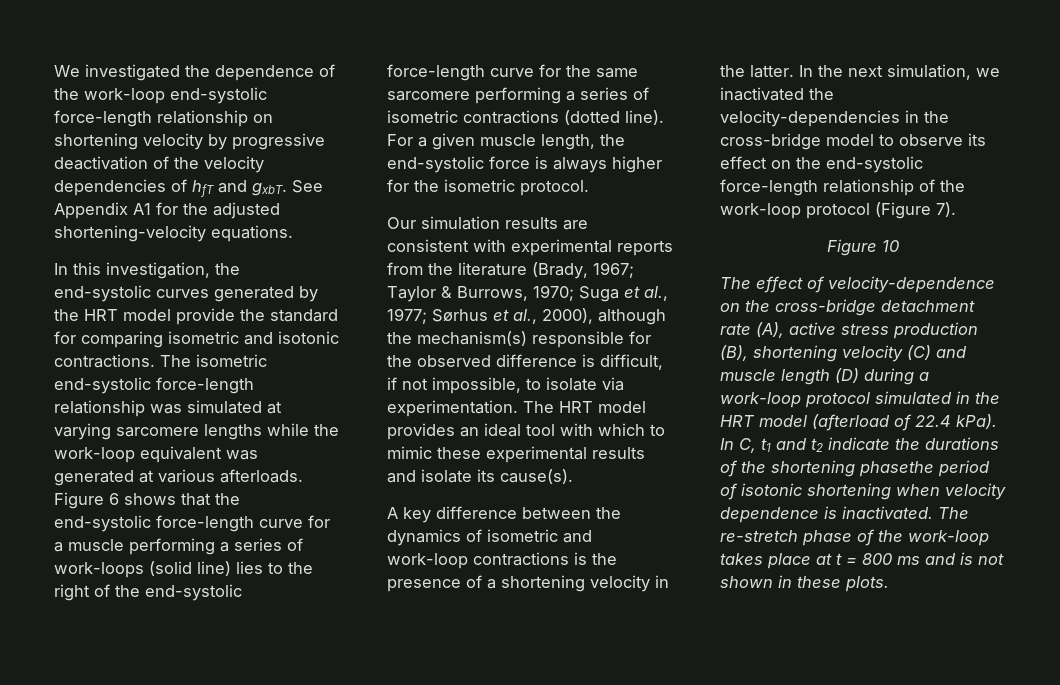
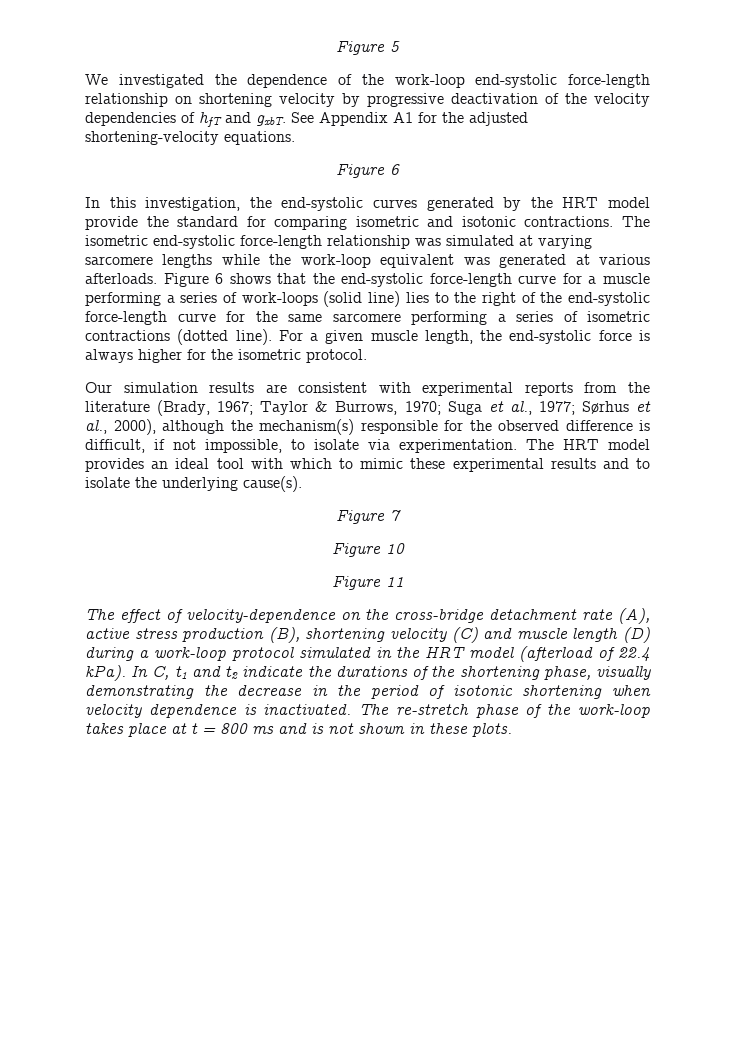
+ Figure 5
  See Appendix A1 for the adjusted shortening-velocity equations.
+ Figure 6
- The HRT model provides an ideal tool with which to mimic these experimental results and isolate its cause(s).
- A key difference between the dynamics of isometric and work-loop contractions is the presence of a shortening velocity in the latter. In the next simulation, we inactivated the velocity-dependencies in the cross-bridge model to observe its effect on the end-systolic force-length relationship of the work-loop protocol (Figure 7).
+ The HRT model provides an ideal tool with which to mimic these experimental results and to isolate the underlying cause(s).
+ Figure 7
+ Figure 11
- In C, t1 and t2 indicate the durations of the shortening phasethe period of isotonic shortening when velocity dependence is inactivated.
+ In C, t1 and t2 indicate the durations of the shortening phase, visually demonstrating the decrease in the period of isotonic shortening when velocity dependence is inactivated.

